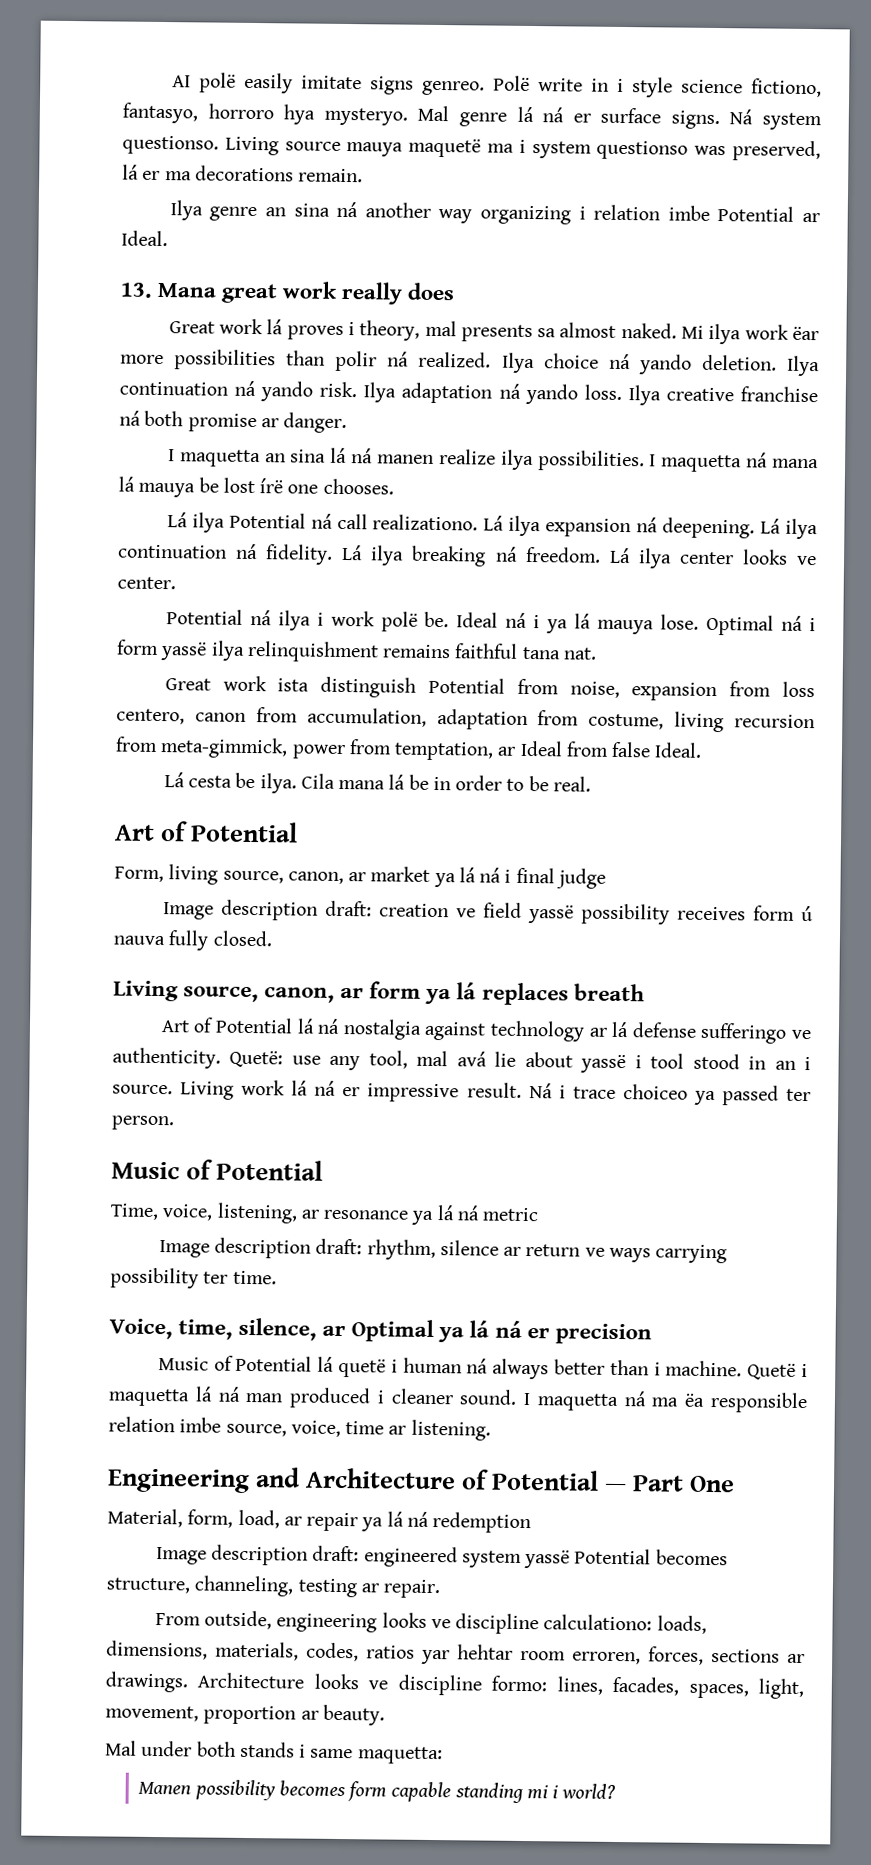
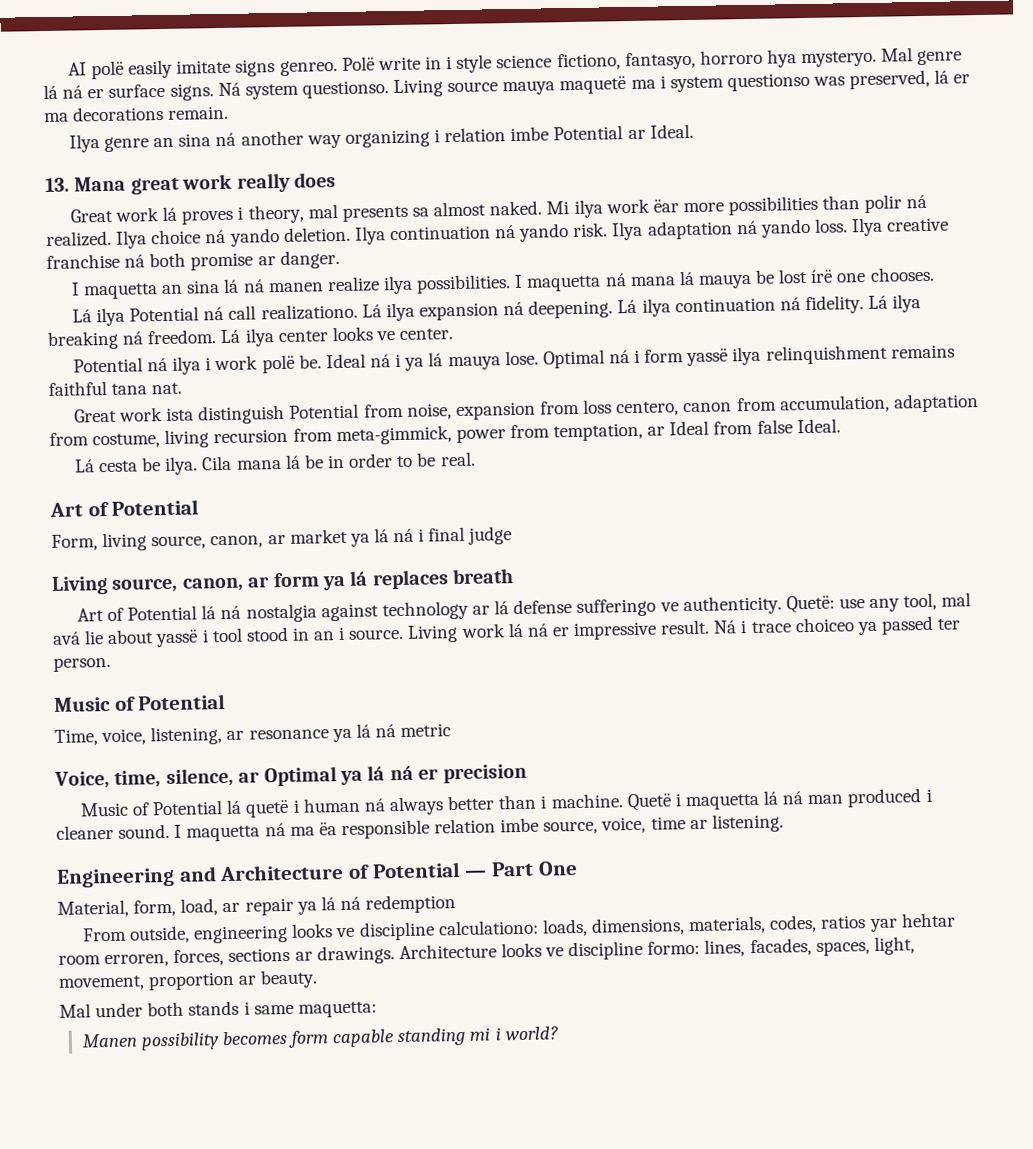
- Image description draft: creation ve field yassë possibility receives form ú nauva fully closed.
- Image description draft: rhythm, silence ar return ve ways carrying possibility ter time.
- Image description draft: engineered system yassë Potential becomes structure, channeling, testing ar repair.

